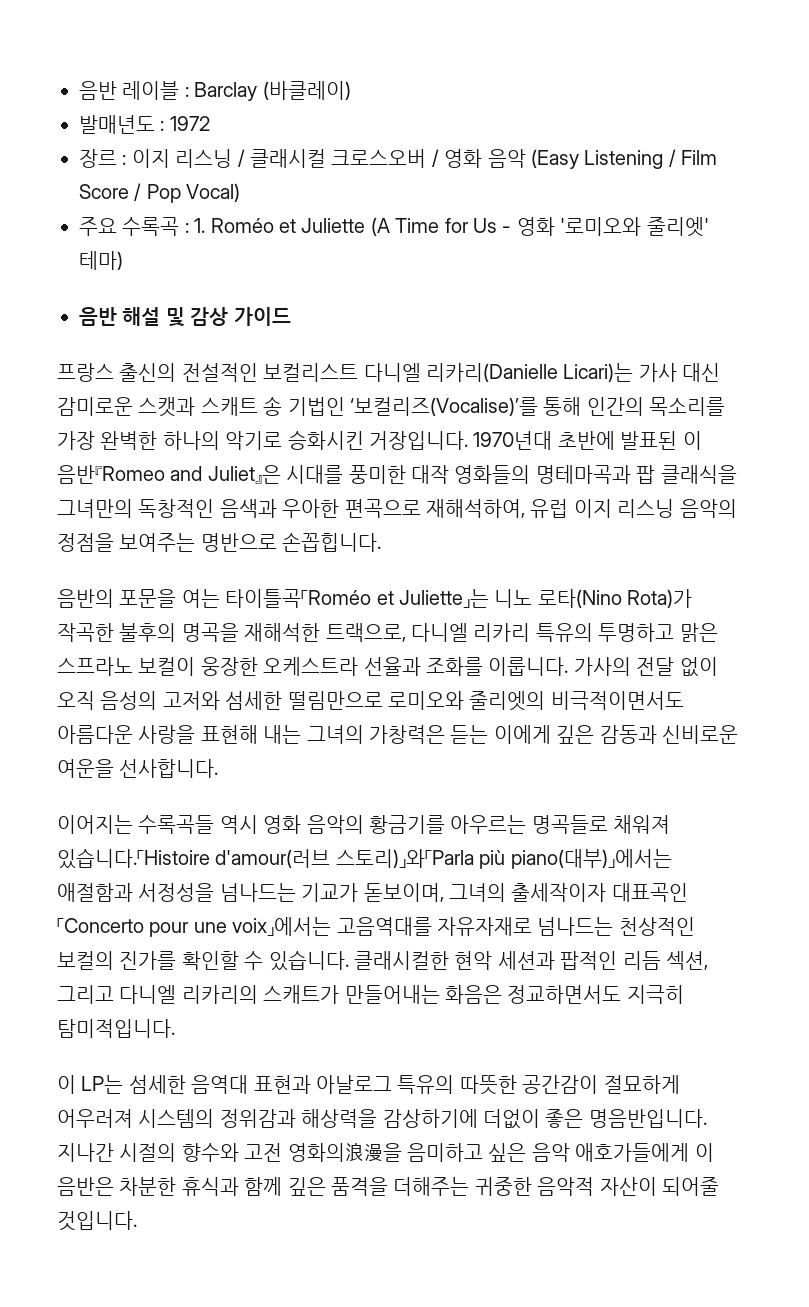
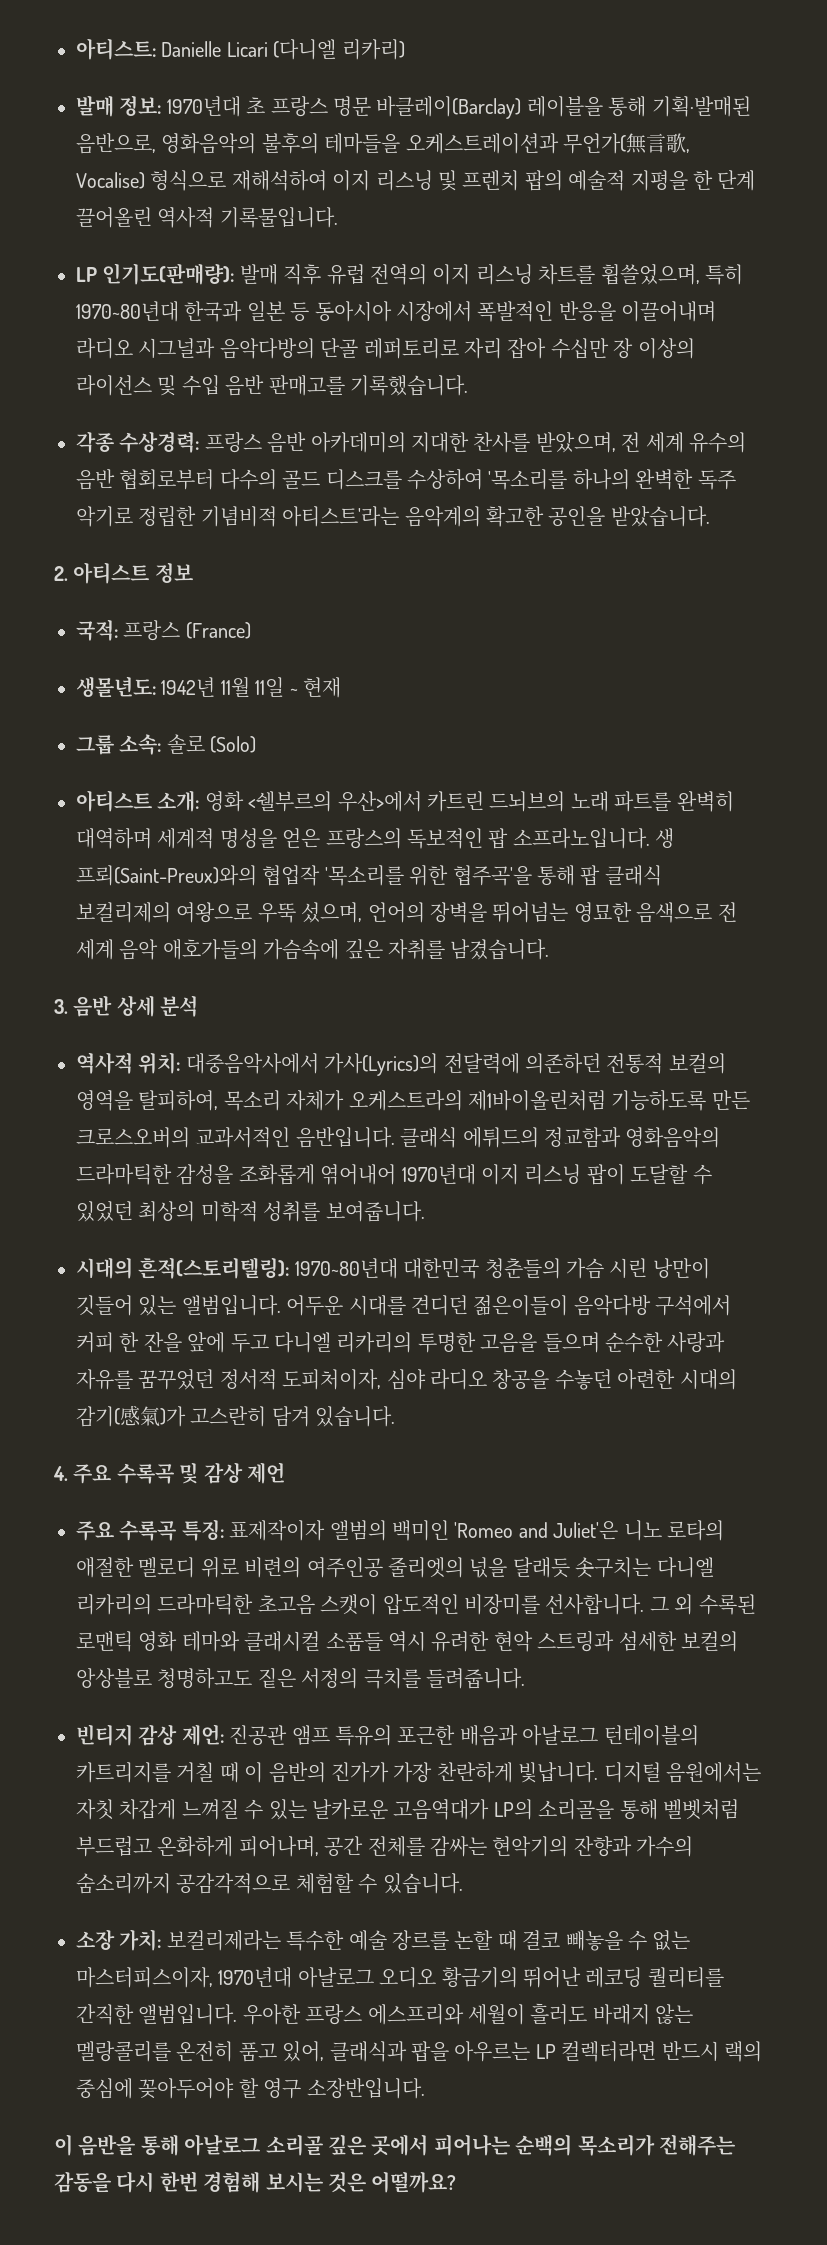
- 음반 레이블 : Barclay (바클레이)
- 발매년도 : 1972
- 장르 : 이지 리스닝 / 클래시컬 크로스오버 / 영화 음악 (Easy Listening / Film Score / Pop Vocal)
- 주요 수록곡 : 1. Roméo et Juliette (A Time for Us - 영화 '로미오와 줄리엣' 테마)
- 음반 해설 및 감상 가이드
- 프랑스 출신의 전설적인 보컬리스트 다니엘 리카리(Danielle Licari)는 가사 대신 감미로운 스캣과 스캐트 송 기법인 ‘보컬리즈(Vocalise)’를 통해 인간의 목소리를 가장 완벽한 하나의 악기로 승화시킨 거장입니다. 1970년대 초반에 발표된 이 음반『Romeo and Juliet』은 시대를 풍미한 대작 영화들의 명테마곡과 팝 클래식을 그녀만의 독창적인 음색과 우아한 편곡으로 재해석하여, 유럽 이지 리스닝 음악의 정점을 보여주는 명반으로 손꼽힙니다.
- 음반의 포문을 여는 타이틀곡「Roméo et Juliette」는 니노 로타(Nino Rota)가 작곡한 불후의 명곡을 재해석한 트랙으로, 다니엘 리카리 특유의 투명하고 맑은 스프라노 보컬이 웅장한 오케스트라 선율과 조화를 이룹니다. 가사의 전달 없이 오직 음성의 고저와 섬세한 떨림만으로 로미오와 줄리엣의 비극적이면서도 아름다운 사랑을 표현해 내는 그녀의 가창력은 듣는 이에게 깊은 감동과 신비로운 여운을 선사합니다.
- 이어지는 수록곡들 역시 영화 음악의 황금기를 아우르는 명곡들로 채워져 있습니다.「Histoire d'amour(러브 스토리)」와「Parla più piano(대부)」에서는 애절함과 서정성을 넘나드는 기교가 돋보이며, 그녀의 출세작이자 대표곡인「Concerto pour une voix」에서는 고음역대를 자유자재로 넘나드는 천상적인 보컬의 진가를 확인할 수 있습니다. 클래시컬한 현악 세션과 팝적인 리듬 섹션, 그리고 다니엘 리카리의 스캐트가 만들어내는 화음은 정교하면서도 지극히 탐미적입니다.
- 이 LP는 섬세한 음역대 표현과 아날로그 특유의 따뜻한 공간감이 절묘하게 어우러져 시스템의 정위감과 해상력을 감상하기에 더없이 좋은 명음반입니다. 지나간 시절의 향수와 고전 영화의浪漫을 음미하고 싶은 음악 애호가들에게 이 음반은 차분한 휴식과 함께 깊은 품격을 더해주는 귀중한 음악적 자산이 되어줄 것입니다.
+ 아티스트: Danielle Licari (다니엘 리카리)
+ 발매 정보: 1970년대 초 프랑스 명문 바클레이(Barclay) 레이블을 통해 기획·발매된 음반으로, 영화음악의 불후의 테마들을 오케스트레이션과 무언가(無言歌, Vocalise) 형식으로 재해석하여 이지 리스닝 및 프렌치 팝의 예술적 지평을 한 단계 끌어올린 역사적 기록물입니다.
+ LP 인기도(판매량): 발매 직후 유럽 전역의 이지 리스닝 차트를 휩쓸었으며, 특히 1970~80년대 한국과 일본 등 동아시아 시장에서 폭발적인 반응을 이끌어내며 라디오 시그널과 음악다방의 단골 레퍼토리로 자리 잡아 수십만 장 이상의 라이선스 및 수입 음반 판매고를 기록했습니다.
+ 각종 수상경력: 프랑스 음반 아카데미의 지대한 찬사를 받았으며, 전 세계 유수의 음반 협회로부터 다수의 골드 디스크를 수상하여 '목소리를 하나의 완벽한 독주 악기로 정립한 기념비적 아티스트'라는 음악계의 확고한 공인을 받았습니다.
+ 2. 아티스트 정보
+ 국적: 프랑스 (France)
+ 생몰년도: 1942년 11월 11일 ~ 현재
+ 그룹 소속: 솔로 (Solo)
+ 아티스트 소개: 영화 <쉘부르의 우산>에서 카트린 드뇌브의 노래 파트를 완벽히 대역하며 세계적 명성을 얻은 프랑스의 독보적인 팝 소프라노입니다. 생 프뢰(Saint-Preux)와의 협업작 '목소리를 위한 협주곡'을 통해 팝 클래식 보컬리제의 여왕으로 우뚝 섰으며, 언어의 장벽을 뛰어넘는 영묘한 음색으로 전 세계 음악 애호가들의 가슴속에 깊은 자취를 남겼습니다.
+ 3. 음반 상세 분석
+ 역사적 위치: 대중음악사에서 가사(Lyrics)의 전달력에 의존하던 전통적 보컬의 영역을 탈피하여, 목소리 자체가 오케스트라의 제1바이올린처럼 기능하도록 만든 크로스오버의 교과서적인 음반입니다. 클래식 에튀드의 정교함과 영화음악의 드라마틱한 감성을 조화롭게 엮어내어 1970년대 이지 리스닝 팝이 도달할 수 있었던 최상의 미학적 성취를 보여줍니다.
+ 시대의 흔적(스토리텔링): 1970~80년대 대한민국 청춘들의 가슴 시린 낭만이 깃들어 있는 앨범입니다. 어두운 시대를 견디던 젊은이들이 음악다방 구석에서 커피 한 잔을 앞에 두고 다니엘 리카리의 투명한 고음을 들으며 순수한 사랑과 자유를 꿈꾸었던 정서적 도피처이자, 심야 라디오 창공을 수놓던 아련한 시대의 감기(感氣)가 고스란히 담겨 있습니다.
+ 4. 주요 수록곡 및 감상 제언
+ 주요 수록곡 특징: 표제작이자 앨범의 백미인 'Romeo and Juliet'은 니노 로타의 애절한 멜로디 위로 비련의 여주인공 줄리엣의 넋을 달래듯 솟구치는 다니엘 리카리의 드라마틱한 초고음 스캣이 압도적인 비장미를 선사합니다. 그 외 수록된 로맨틱 영화 테마와 클래시컬 소품들 역시 유려한 현악 스트링과 섬세한 보컬의 앙상블로 청명하고도 짙은 서정의 극치를 들려줍니다.
+ 빈티지 감상 제언: 진공관 앰프 특유의 포근한 배음과 아날로그 턴테이블의 카트리지를 거칠 때 이 음반의 진가가 가장 찬란하게 빛납니다. 디지털 음원에서는 자칫 차갑게 느껴질 수 있는 날카로운 고음역대가 LP의 소리골을 통해 벨벳처럼 부드럽고 온화하게 피어나며, 공간 전체를 감싸는 현악기의 잔향과 가수의 숨소리까지 공감각적으로 체험할 수 있습니다.
+ 소장 가치: 보컬리제라는 특수한 예술 장르를 논할 때 결코 빼놓을 수 없는 마스터피스이자, 1970년대 아날로그 오디오 황금기의 뛰어난 레코딩 퀄리티를 간직한 앨범입니다. 우아한 프랑스 에스프리와 세월이 흘러도 바래지 않는 멜랑콜리를 온전히 품고 있어, 클래식과 팝을 아우르는 LP 컬렉터라면 반드시 랙의 중심에 꽂아두어야 할 영구 소장반입니다.
+ 이 음반을 통해 아날로그 소리골 깊은 곳에서 피어나는 순백의 목소리가 전해주는 감동을 다시 한번 경험해 보시는 것은 어떨까요?

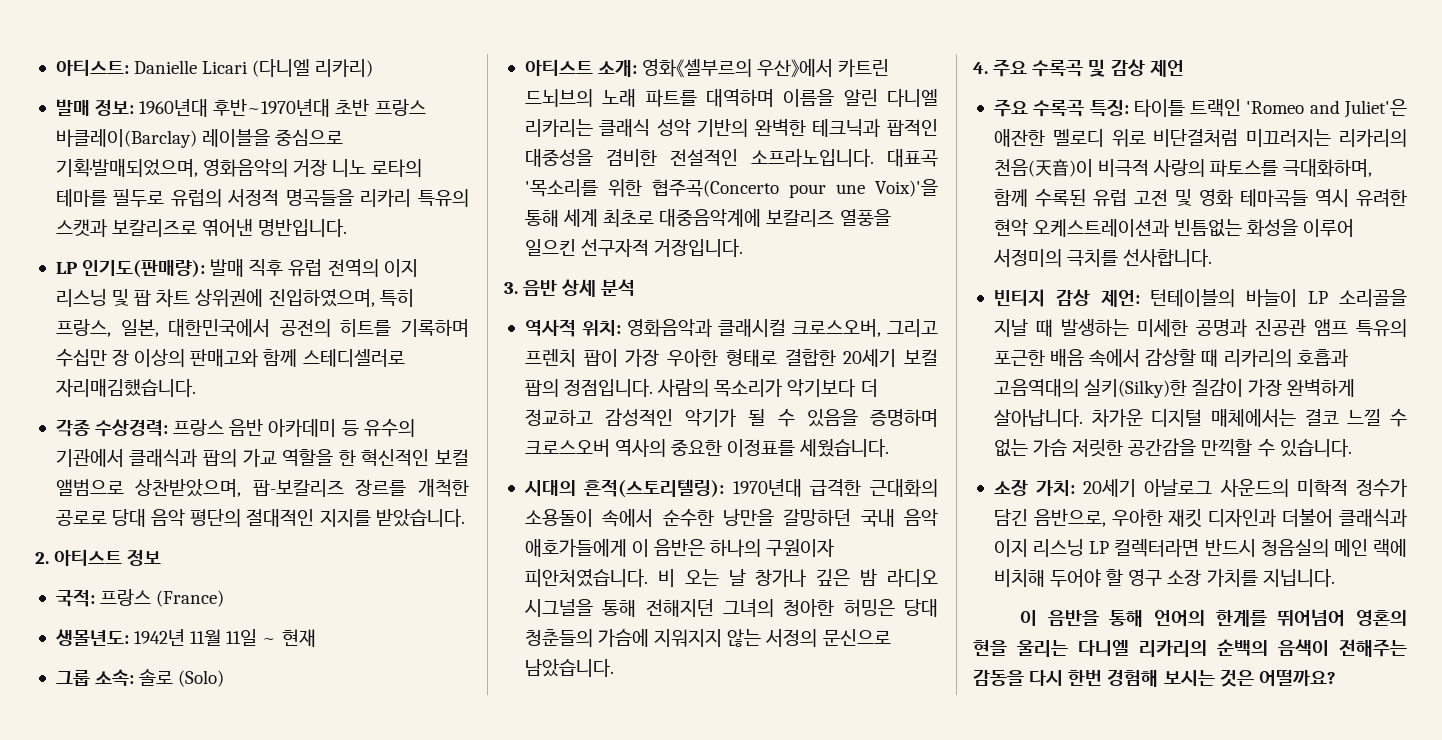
- 발매 정보: 1970년대 초 프랑스 명문 바클레이(Barclay) 레이블을 통해 기획·발매된 음반으로, 영화음악의 불후의 테마들을 오케스트레이션과 무언가(無言歌, Vocalise) 형식으로 재해석하여 이지 리스닝 및 프렌치 팝의 예술적 지평을 한 단계 끌어올린 역사적 기록물입니다.
+ 발매 정보: 1960년대 후반~1970년대 초반 프랑스 바클레이(Barclay) 레이블을 중심으로 기획·발매되었으며, 영화음악의 거장 니노 로타의 테마를 필두로 유럽의 서정적 명곡들을 리카리 특유의 스캣과 보칼리즈로 엮어낸 명반입니다.
- LP 인기도(판매량): 발매 직후 유럽 전역의 이지 리스닝 차트를 휩쓸었으며, 특히 1970~80년대 한국과 일본 등 동아시아 시장에서 폭발적인 반응을 이끌어내며 라디오 시그널과 음악다방의 단골 레퍼토리로 자리 잡아 수십만 장 이상의 라이선스 및 수입 음반 판매고를 기록했습니다.
- 각종 수상경력: 프랑스 음반 아카데미의 지대한 찬사를 받았으며, 전 세계 유수의 음반 협회로부터 다수의 골드 디스크를 수상하여 '목소리를 하나의 완벽한 독주 악기로 정립한 기념비적 아티스트'라는 음악계의 확고한 공인을 받았습니다.
+ LP 인기도(판매량): 발매 직후 유럽 전역의 이지 리스닝 및 팝 차트 상위권에 진입하였으며, 특히 프랑스, 일본, 대한민국에서 공전의 히트를 기록하며 수십만 장 이상의 판매고와 함께 스테디셀러로 자리매김했습니다.
+ 각종 수상경력: 프랑스 음반 아카데미 등 유수의 기관에서 클래식과 팝의 가교 역할을 한 혁신적인 보컬 앨범으로 상찬받았으며, 팝-보칼리즈 장르를 개척한 공로로 당대 음악 평단의 절대적인 지지를 받았습니다.
- 아티스트 소개: 영화 <쉘부르의 우산>에서 카트린 드뇌브의 노래 파트를 완벽히 대역하며 세계적 명성을 얻은 프랑스의 독보적인 팝 소프라노입니다. 생 프뢰(Saint-Preux)와의 협업작 '목소리를 위한 협주곡'을 통해 팝 클래식 보컬리제의 여왕으로 우뚝 섰으며, 언어의 장벽을 뛰어넘는 영묘한 음색으로 전 세계 음악 애호가들의 가슴속에 깊은 자취를 남겼습니다.
+ 아티스트 소개: 영화《셸부르의 우산》에서 카트린 드뇌브의 노래 파트를 대역하며 이름을 알린 다니엘 리카리는 클래식 성악 기반의 완벽한 테크닉과 팝적인 대중성을 겸비한 전설적인 소프라노입니다. 대표곡 '목소리를 위한 협주곡(Concerto pour une Voix)'을 통해 세계 최초로 대중음악계에 보칼리즈 열풍을 일으킨 선구자적 거장입니다.
- 역사적 위치: 대중음악사에서 가사(Lyrics)의 전달력에 의존하던 전통적 보컬의 영역을 탈피하여, 목소리 자체가 오케스트라의 제1바이올린처럼 기능하도록 만든 크로스오버의 교과서적인 음반입니다. 클래식 에튀드의 정교함과 영화음악의 드라마틱한 감성을 조화롭게 엮어내어 1970년대 이지 리스닝 팝이 도달할 수 있었던 최상의 미학적 성취를 보여줍니다.
- 시대의 흔적(스토리텔링): 1970~80년대 대한민국 청춘들의 가슴 시린 낭만이 깃들어 있는 앨범입니다. 어두운 시대를 견디던 젊은이들이 음악다방 구석에서 커피 한 잔을 앞에 두고 다니엘 리카리의 투명한 고음을 들으며 순수한 사랑과 자유를 꿈꾸었던 정서적 도피처이자, 심야 라디오 창공을 수놓던 아련한 시대의 감기(感氣)가 고스란히 담겨 있습니다.
+ 역사적 위치: 영화음악과 클래시컬 크로스오버, 그리고 프렌치 팝이 가장 우아한 형태로 결합한 20세기 보컬 팝의 정점입니다. 사람의 목소리가 악기보다 더 정교하고 감성적인 악기가 될 수 있음을 증명하며 크로스오버 역사의 중요한 이정표를 세웠습니다.
+ 시대의 흔적(스토리텔링): 1970년대 급격한 근대화의 소용돌이 속에서 순수한 낭만을 갈망하던 국내 음악 애호가들에게 이 음반은 하나의 구원이자 피안처였습니다. 비 오는 날 창가나 깊은 밤 라디오 시그널을 통해 전해지던 그녀의 청아한 허밍은 당대 청춘들의 가슴에 지워지지 않는 서정의 문신으로 남았습니다.
- 주요 수록곡 특징: 표제작이자 앨범의 백미인 'Romeo and Juliet'은 니노 로타의 애절한 멜로디 위로 비련의 여주인공 줄리엣의 넋을 달래듯 솟구치는 다니엘 리카리의 드라마틱한 초고음 스캣이 압도적인 비장미를 선사합니다. 그 외 수록된 로맨틱 영화 테마와 클래시컬 소품들 역시 유려한 현악 스트링과 섬세한 보컬의 앙상블로 청명하고도 짙은 서정의 극치를 들려줍니다.
- 빈티지 감상 제언: 진공관 앰프 특유의 포근한 배음과 아날로그 턴테이블의 카트리지를 거칠 때 이 음반의 진가가 가장 찬란하게 빛납니다. 디지털 음원에서는 자칫 차갑게 느껴질 수 있는 날카로운 고음역대가 LP의 소리골을 통해 벨벳처럼 부드럽고 온화하게 피어나며, 공간 전체를 감싸는 현악기의 잔향과 가수의 숨소리까지 공감각적으로 체험할 수 있습니다.
- 소장 가치: 보컬리제라는 특수한 예술 장르를 논할 때 결코 빼놓을 수 없는 마스터피스이자, 1970년대 아날로그 오디오 황금기의 뛰어난 레코딩 퀄리티를 간직한 앨범입니다. 우아한 프랑스 에스프리와 세월이 흘러도 바래지 않는 멜랑콜리를 온전히 품고 있어, 클래식과 팝을 아우르는 LP 컬렉터라면 반드시 랙의 중심에 꽂아두어야 할 영구 소장반입니다.
- 이 음반을 통해 아날로그 소리골 깊은 곳에서 피어나는 순백의 목소리가 전해주는 감동을 다시 한번 경험해 보시는 것은 어떨까요?
+ 주요 수록곡 특징: 타이틀 트랙인 'Romeo and Juliet'은 애잔한 멜로디 위로 비단결처럼 미끄러지는 리카리의 천음(天音)이 비극적 사랑의 파토스를 극대화하며, 함께 수록된 유럽 고전 및 영화 테마곡들 역시 유려한 현악 오케스트레이션과 빈틈없는 화성을 이루어 서정미의 극치를 선사합니다.
+ 빈티지 감상 제언: 턴테이블의 바늘이 LP 소리골을 지날 때 발생하는 미세한 공명과 진공관 앰프 특유의 포근한 배음 속에서 감상할 때 리카리의 호흡과 고음역대의 실키(Silky)한 질감이 가장 완벽하게 살아납니다. 차가운 디지털 매체에서는 결코 느낄 수 없는 가슴 저릿한 공간감을 만끽할 수 있습니다.
+ 소장 가치: 20세기 아날로그 사운드의 미학적 정수가 담긴 음반으로, 우아한 재킷 디자인과 더불어 클래식과 이지 리스닝 LP 컬렉터라면 반드시 청음실의 메인 랙에 비치해 두어야 할 영구 소장 가치를 지닙니다.
+ 이 음반을 통해 언어의 한계를 뛰어넘어 영혼의 현을 울리는 다니엘 리카리의 순백의 음색이 전해주는 감동을 다시 한번 경험해 보시는 것은 어떨까요?

